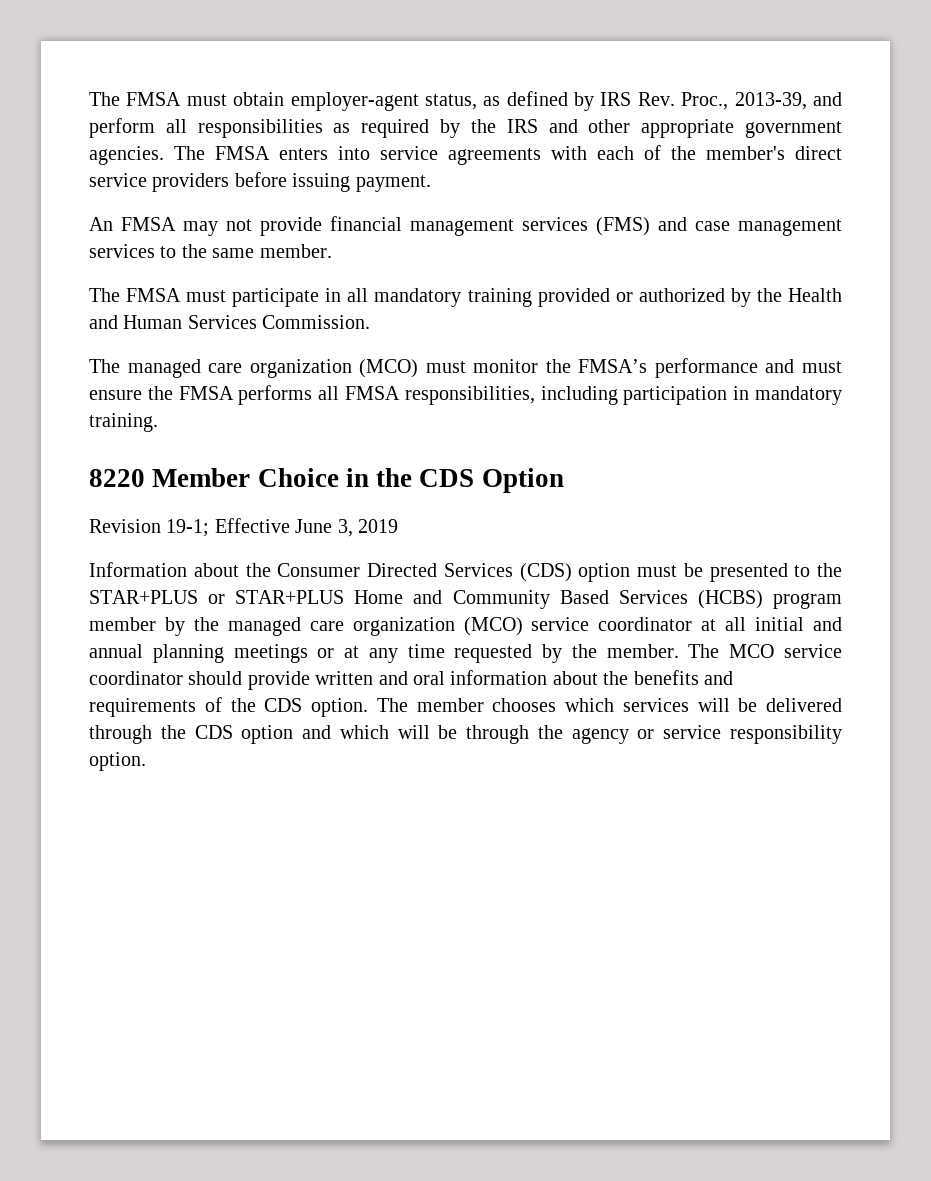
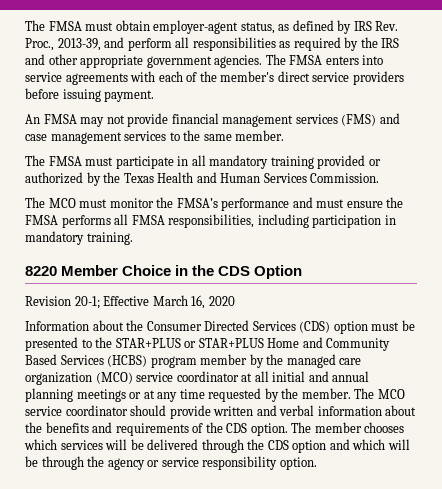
- The FMSA must participate in all mandatory training provided or authorized by the Health and Human Services Commission.
+ The FMSA must participate in all mandatory training provided or authorized by the Texas Health and Human Services Commission.
- The managed care organization (MCO) must monitor the FMSA’s performance and must ensure the FMSA performs all FMSA responsibilities, including participation in mandatory training.
+ The MCO must monitor the FMSA’s performance and must ensure the FMSA performs all FMSA responsibilities, including participation in mandatory training.
- Revision 19-1; Effective June 3, 2019
+ Revision 20-1; Effective March 16, 2020
- The MCO service coordinator should provide written and oral information about the benefits and requirements of the CDS option.
+ The MCO service coordinator should provide written and verbal information about the benefits and requirements of the CDS option.

